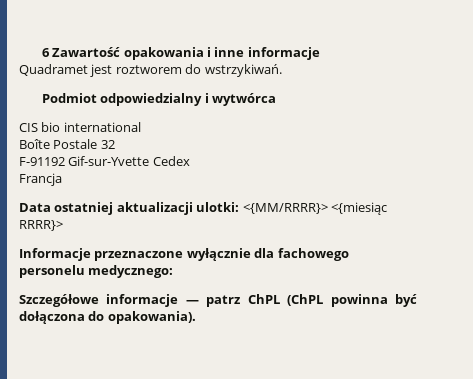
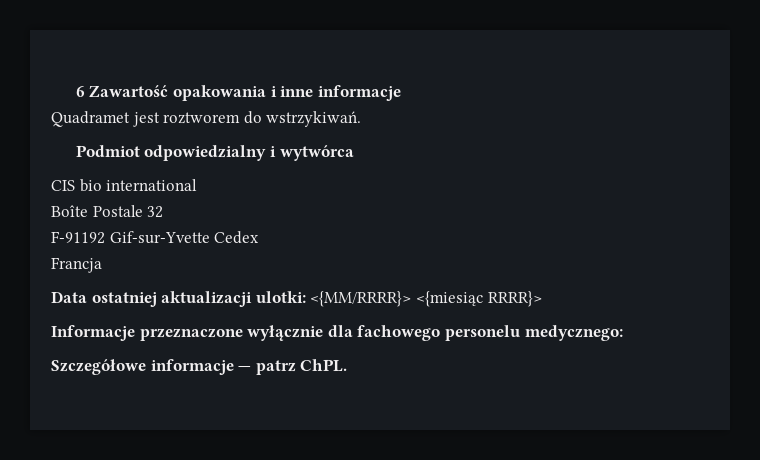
- Szczegółowe informacje — patrz ChPL (ChPL powinna być dołączona do opakowania).
+ Szczegółowe informacje — patrz ChPL.

